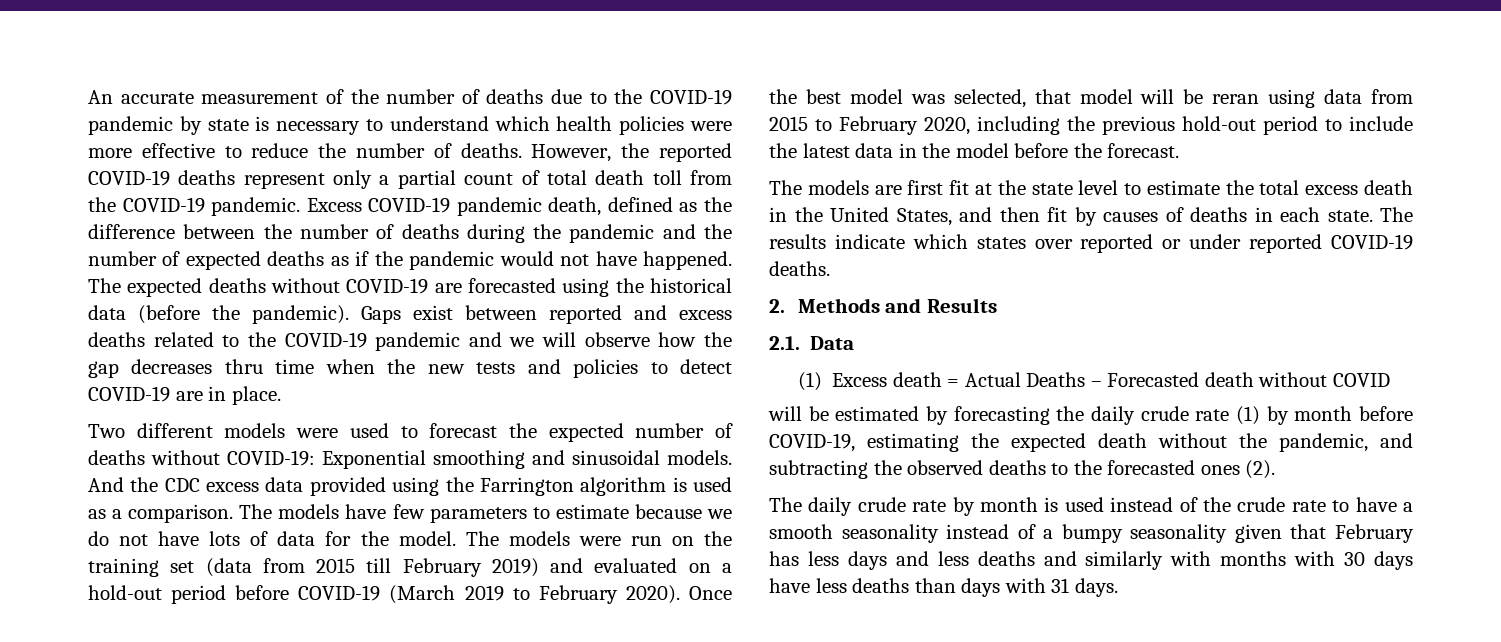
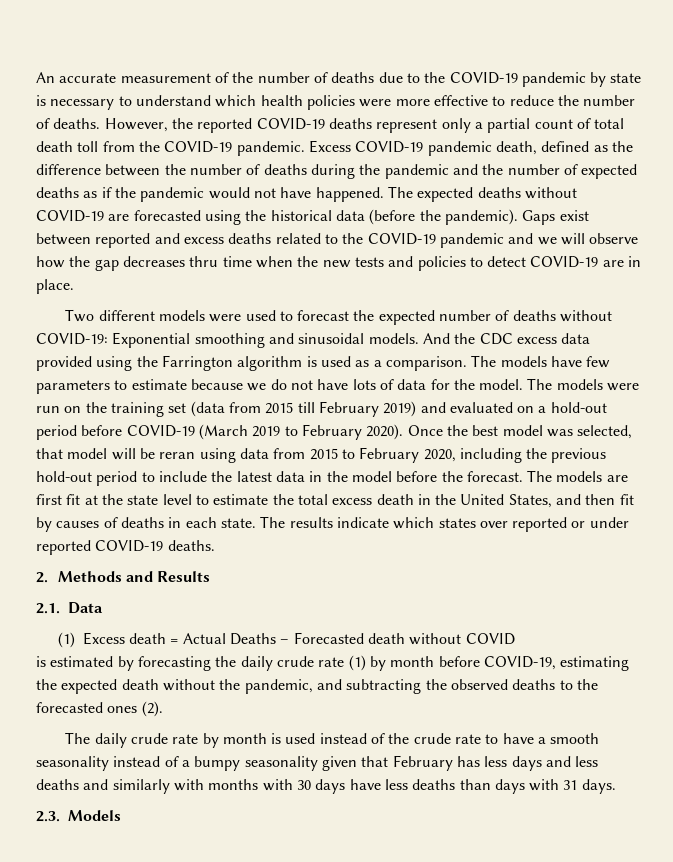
- Once the best model was selected, that model will be reran using data from 2015 to February 2020, including the previous hold-out period to include the latest data in the model before the forecast.
- The models are first fit at the state level to estimate the total excess death in the United States, and then fit by causes of deaths in each state.
+ Once the best model was selected, that model will be reran using data from 2015 to February 2020, including the previous hold-out period to include the latest data in the model before the forecast. The models are first fit at the state level to estimate the total excess death in the United States, and then fit by causes of deaths in each state.
- will be estimated by forecasting the daily crude rate (1) by month before COVID-19, estimating the expected death without the pandemic, and subtracting the observed deaths to the forecasted ones (2).
+ is estimated by forecasting the daily crude rate (1) by month before COVID-19, estimating the expected death without the pandemic, and subtracting the observed deaths to the forecasted ones (2).
+ 2.3. Models

